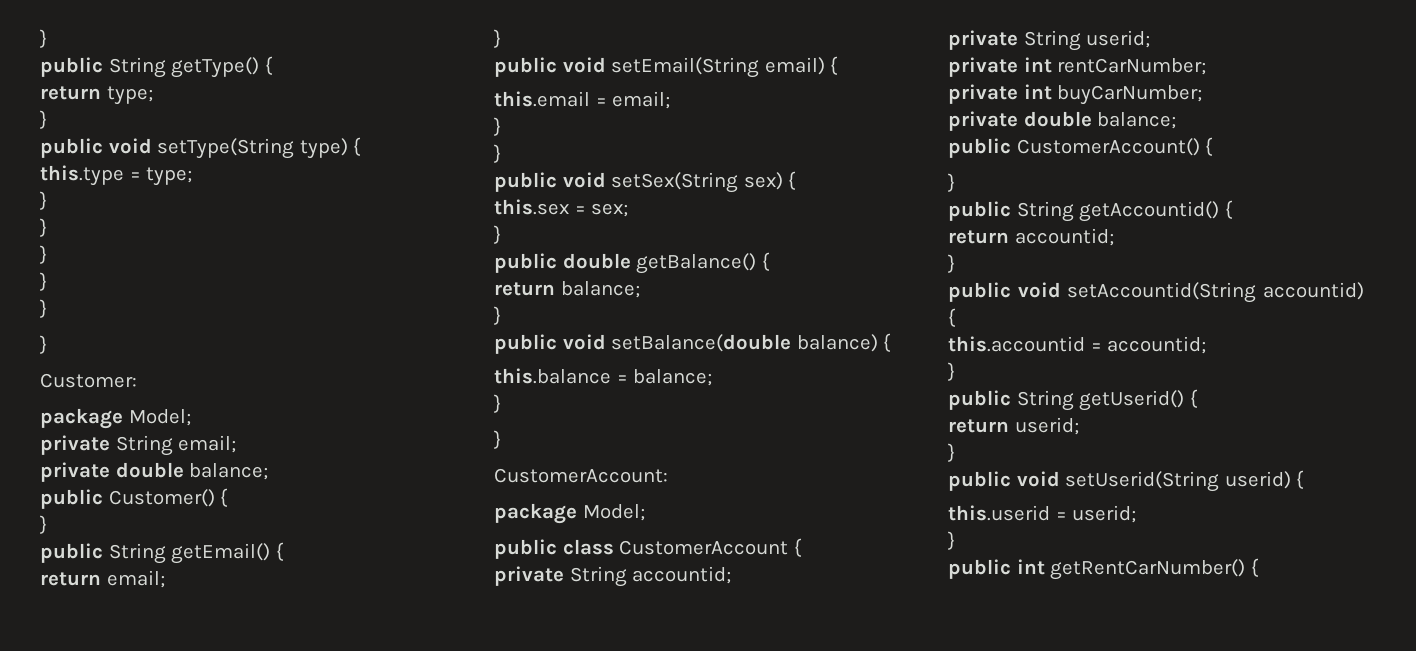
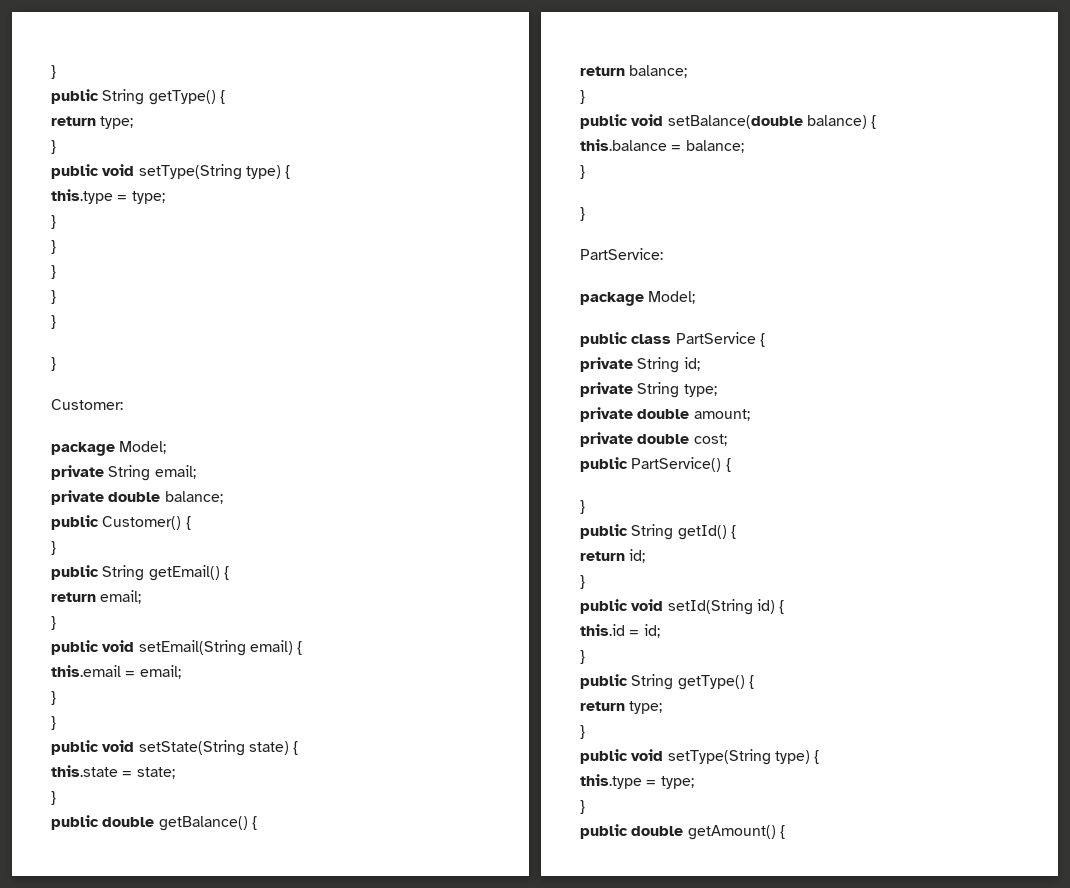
- public void setSex(String sex) {
- this.sex = sex;
+ public void setState(String state) {
+ this.state = state;
- CustomerAccount:
+ PartService:
- public class CustomerAccount {
+ public class PartService {
- private String accountid;
- private String userid;
- private int rentCarNumber;
- private int buyCarNumber;
- private double balance;
- public CustomerAccount() {
+ private String id;
+ private String type;
+ private double amount;
+ private double cost;
+ public PartService() {
  }
- public String getAccountid() {
- return accountid;
+ public String getId() {
+ return id;
  }
- public void setAccountid(String accountid) {
- this.accountid = accountid;
+ public void setId(String id) {
+ this.id = id;
  }
- public String getUserid() {
- return userid;
+ public String getType() {
+ return type;
  }
- public void setUserid(String userid) {
- this.userid = userid;
+ public void setType(String type) {
+ this.type = type;
  }
- public int getRentCarNumber() {
+ public double getAmount() {

